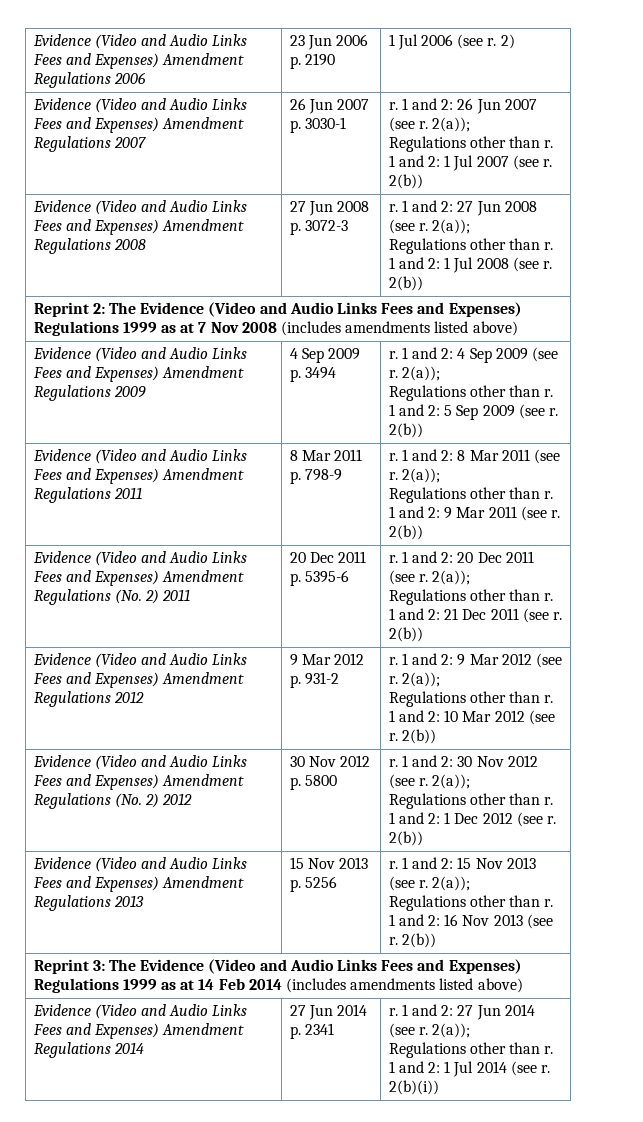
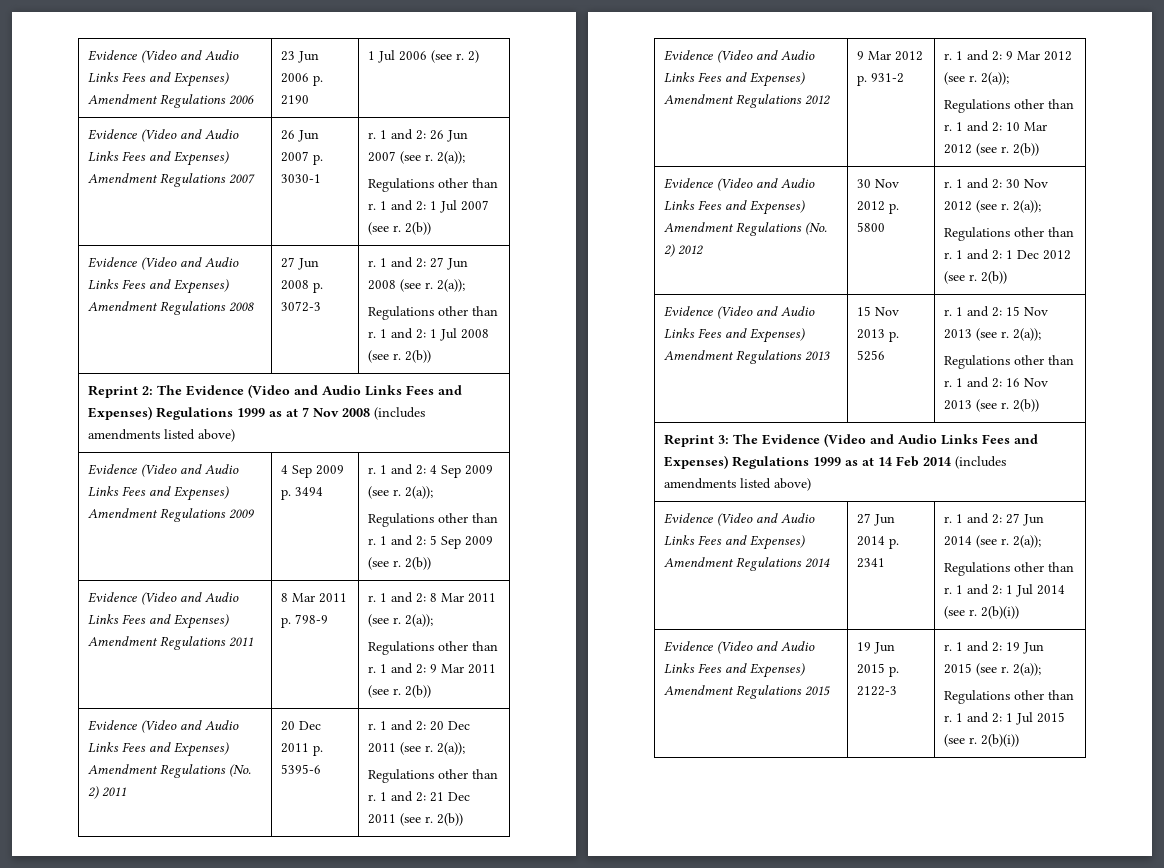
+ Evidence (Video and Audio Links Fees and Expenses) Amendment Regulations 2015 | 19 Jun 2015 p. 2122-3 | r. 1 and 2: 19 Jun 2015 (see r. 2(a));
+ Regulations other than r. 1 and 2: 1 Jul 2015 (see r. 2(b)(i))

